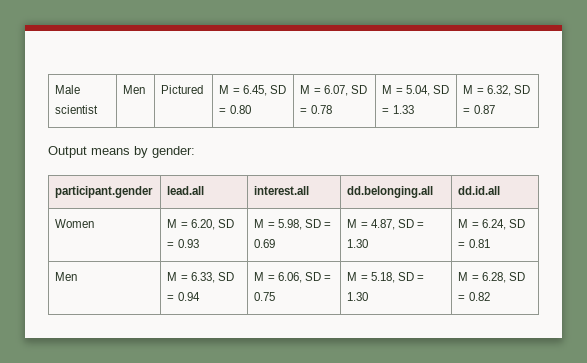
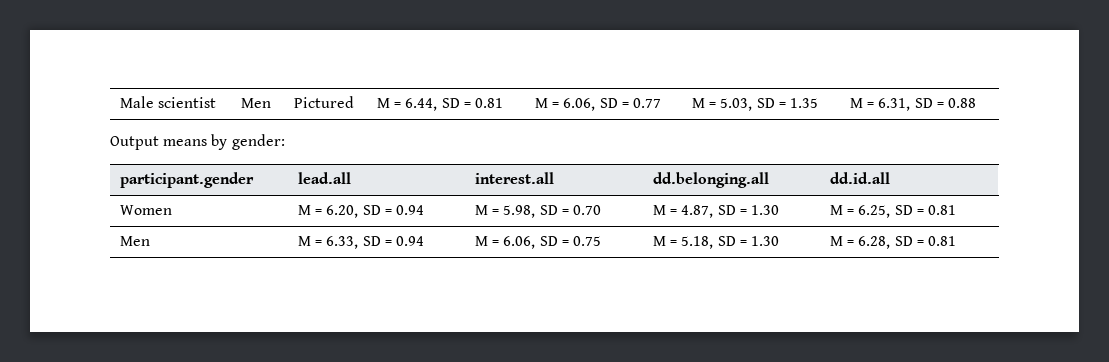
- Male scientist | Men | Pictured | M = 6.45, SD = 0.80 | M = 6.07, SD = 0.78 | M = 5.04, SD = 1.33 | M = 6.32, SD = 0.87
+ Male scientist | Men | Pictured | M = 6.44, SD = 0.81 | M = 6.06, SD = 0.77 | M = 5.03, SD = 1.35 | M = 6.31, SD = 0.88
- Women | M = 6.20, SD = 0.93 | M = 5.98, SD = 0.69 | M = 4.87, SD = 1.30 | M = 6.24, SD = 0.81
+ Women | M = 6.20, SD = 0.94 | M = 5.98, SD = 0.70 | M = 4.87, SD = 1.30 | M = 6.25, SD = 0.81
- Men | M = 6.33, SD = 0.94 | M = 6.06, SD = 0.75 | M = 5.18, SD = 1.30 | M = 6.28, SD = 0.82
+ Men | M = 6.33, SD = 0.94 | M = 6.06, SD = 0.75 | M = 5.18, SD = 1.30 | M = 6.28, SD = 0.81

